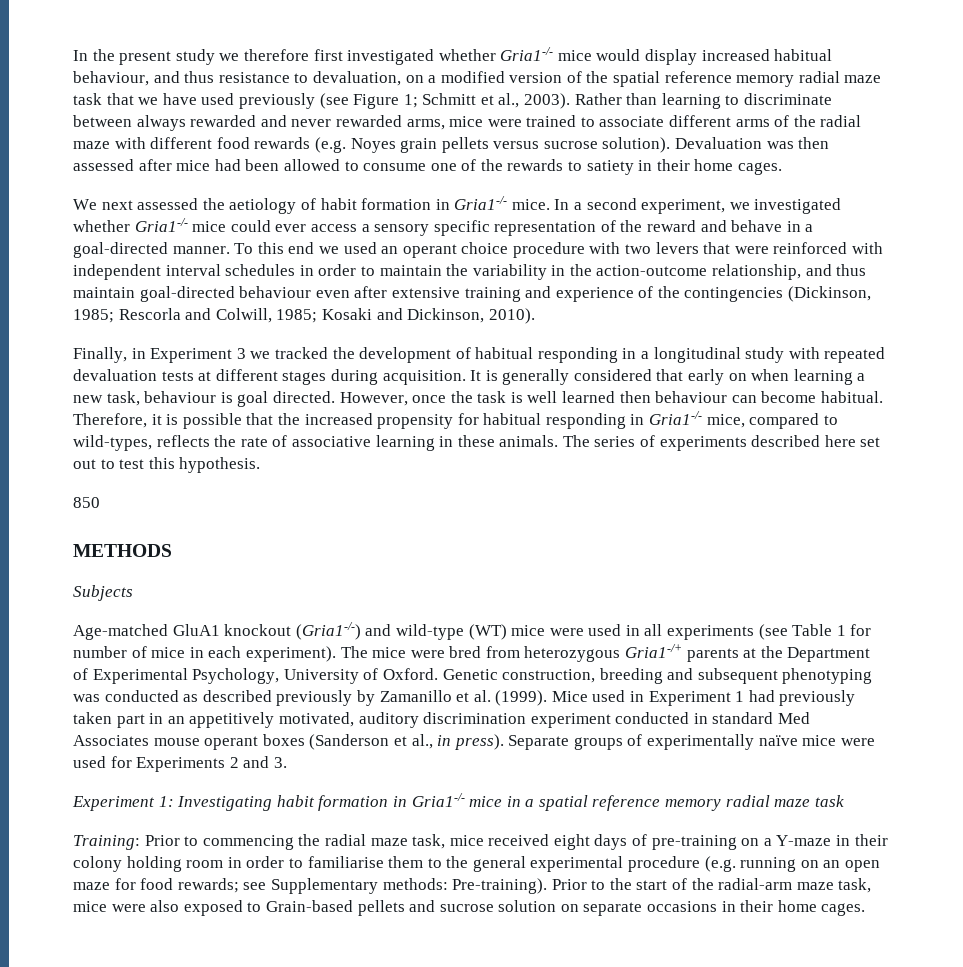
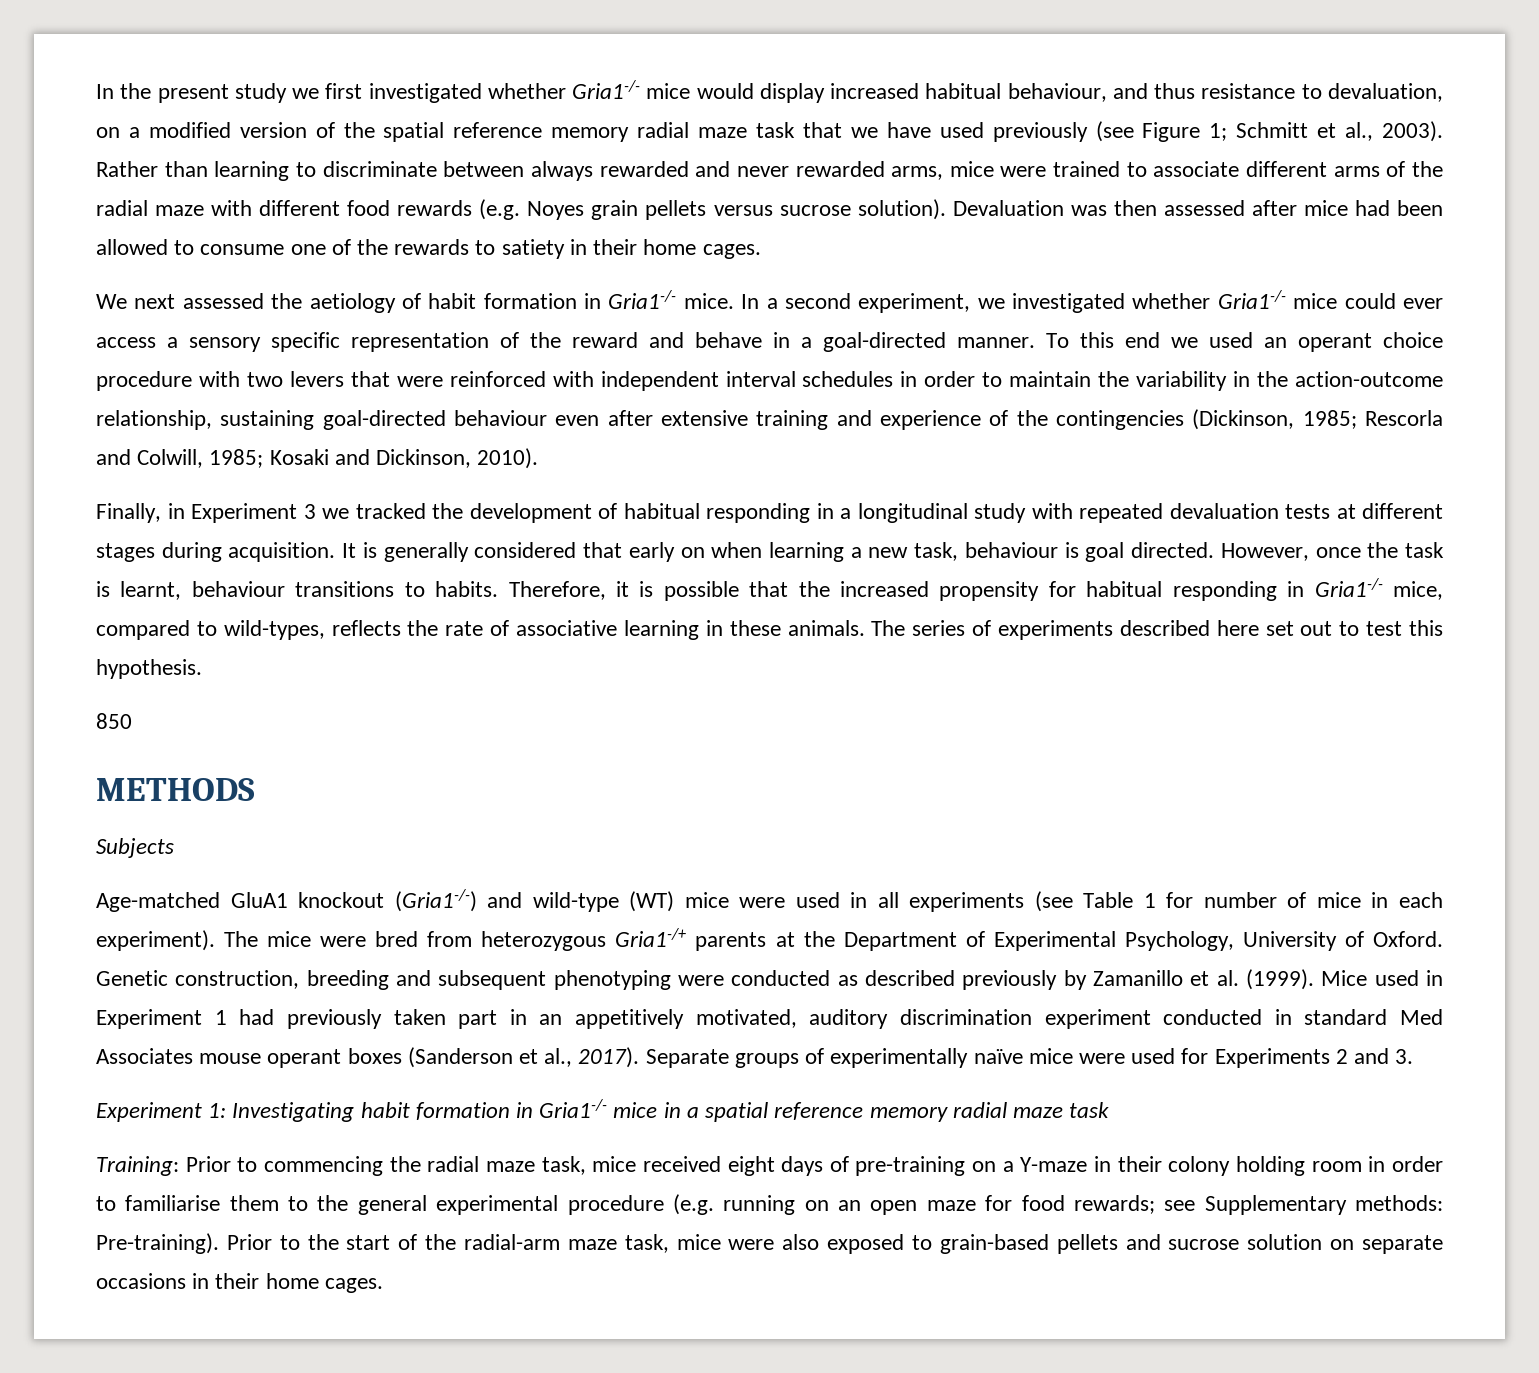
- In the present study we therefore first investigated whether Gria1-/- mice would display increased habitual behaviour, and thus resistance to devaluation, on a modified version of the spatial reference memory radial maze task that we have used previously (see Figure 1; Schmitt et al., 2003).
+ In the present study we first investigated whether Gria1-/- mice would display increased habitual behaviour, and thus resistance to devaluation, on a modified version of the spatial reference memory radial maze task that we have used previously (see Figure 1; Schmitt et al., 2003).
- To this end we used an operant choice procedure with two levers that were reinforced with independent interval schedules in order to maintain the variability in the action-outcome relationship, and thus maintain goal-directed behaviour even after extensive training and experience of the contingencies (Dickinson, 1985; Rescorla and Colwill, 1985; Kosaki and Dickinson, 2010).
+ To this end we used an operant choice procedure with two levers that were reinforced with independent interval schedules in order to maintain the variability in the action-outcome relationship, sustaining goal-directed behaviour even after extensive training and experience of the contingencies (Dickinson, 1985; Rescorla and Colwill, 1985; Kosaki and Dickinson, 2010).
- However, once the task is well learned then behaviour can become habitual.
+ However, once the task is learnt, behaviour transitions to habits.
- Genetic construction, breeding and subsequent phenotyping was conducted as described previously by Zamanillo et al. (1999).
+ Genetic construction, breeding and subsequent phenotyping were conducted as described previously by Zamanillo et al. (1999).
- Mice used in Experiment 1 had previously taken part in an appetitively motivated, auditory discrimination experiment conducted in standard Med Associates mouse operant boxes (Sanderson et al., in press).
+ Mice used in Experiment 1 had previously taken part in an appetitively motivated, auditory discrimination experiment conducted in standard Med Associates mouse operant boxes (Sanderson et al., 2017).
- Prior to the start of the radial-arm maze task, mice were also exposed to Grain-based pellets and sucrose solution on separate occasions in their home cages.
+ Prior to the start of the radial-arm maze task, mice were also exposed to grain-based pellets and sucrose solution on separate occasions in their home cages.

